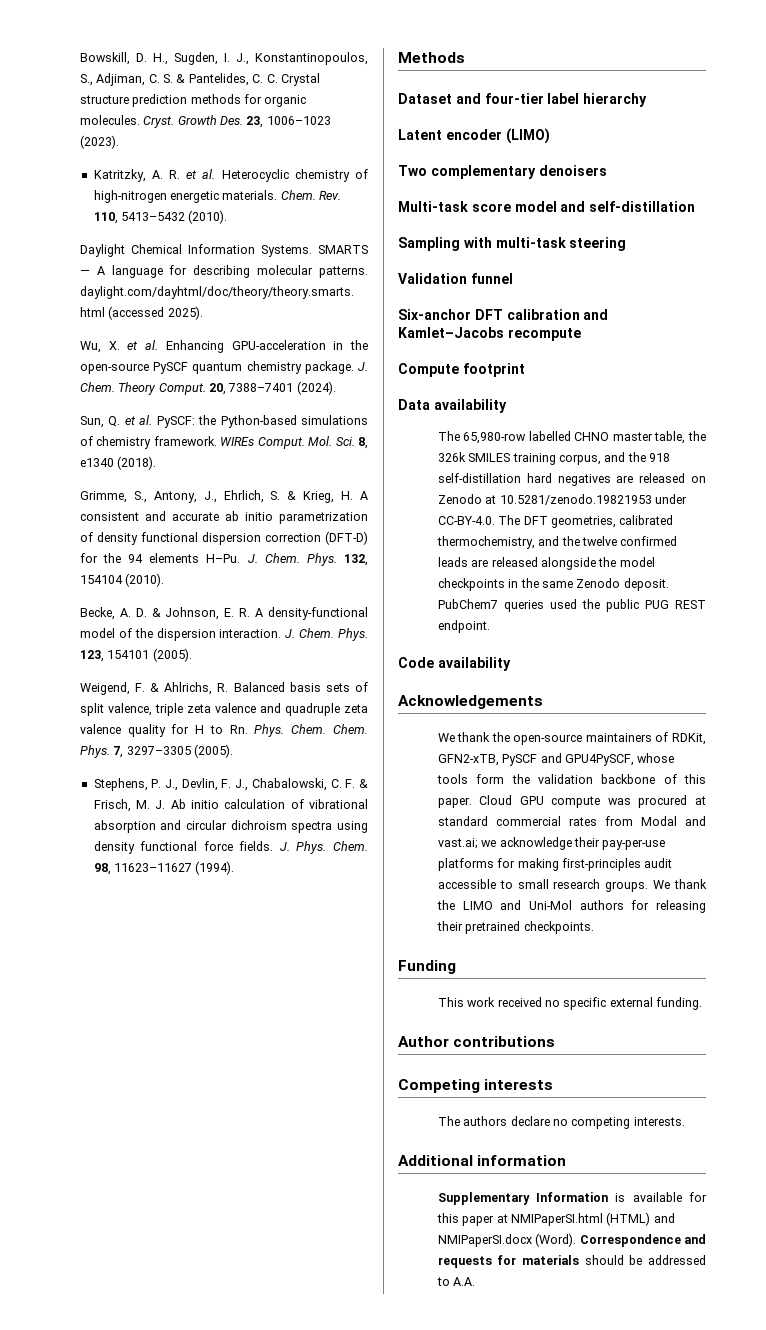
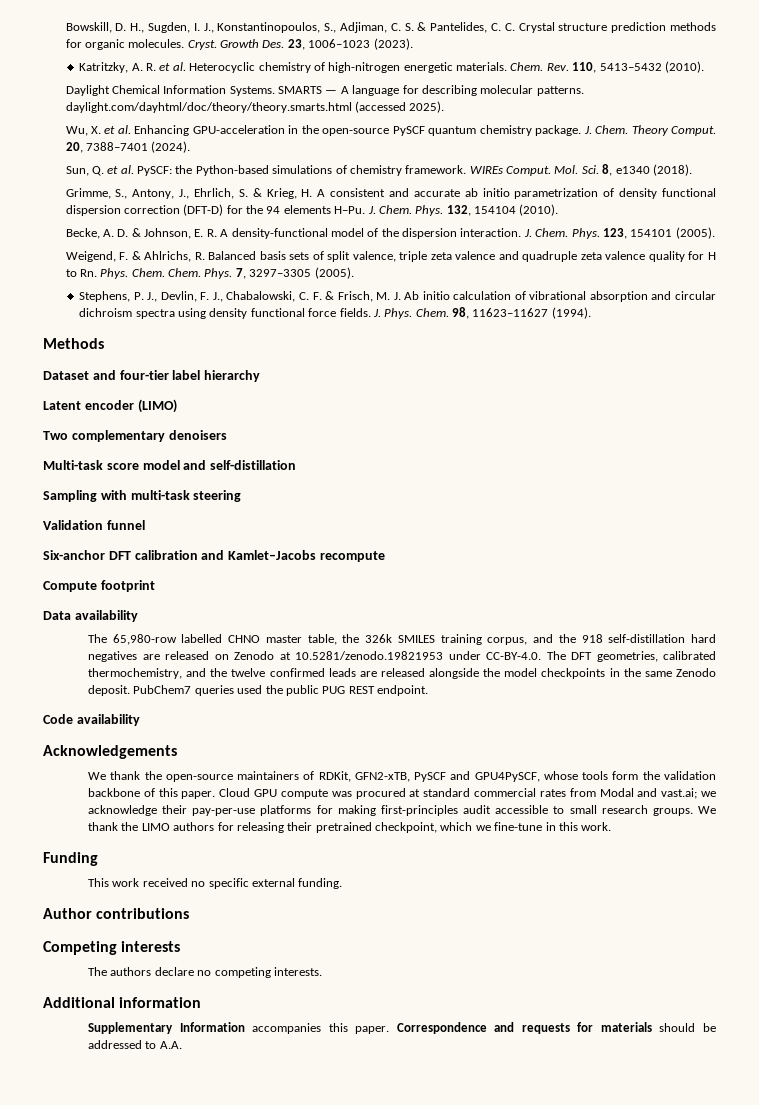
- We thank the LIMO and Uni-Mol authors for releasing their pretrained checkpoints.
+ We thank the LIMO authors for releasing their pretrained checkpoint, which we fine-tune in this work.
- Supplementary Information is available for this paper at NMIPaperSI.html (HTML) and NMIPaperSI.docx (Word).
+ Supplementary Information accompanies this paper.

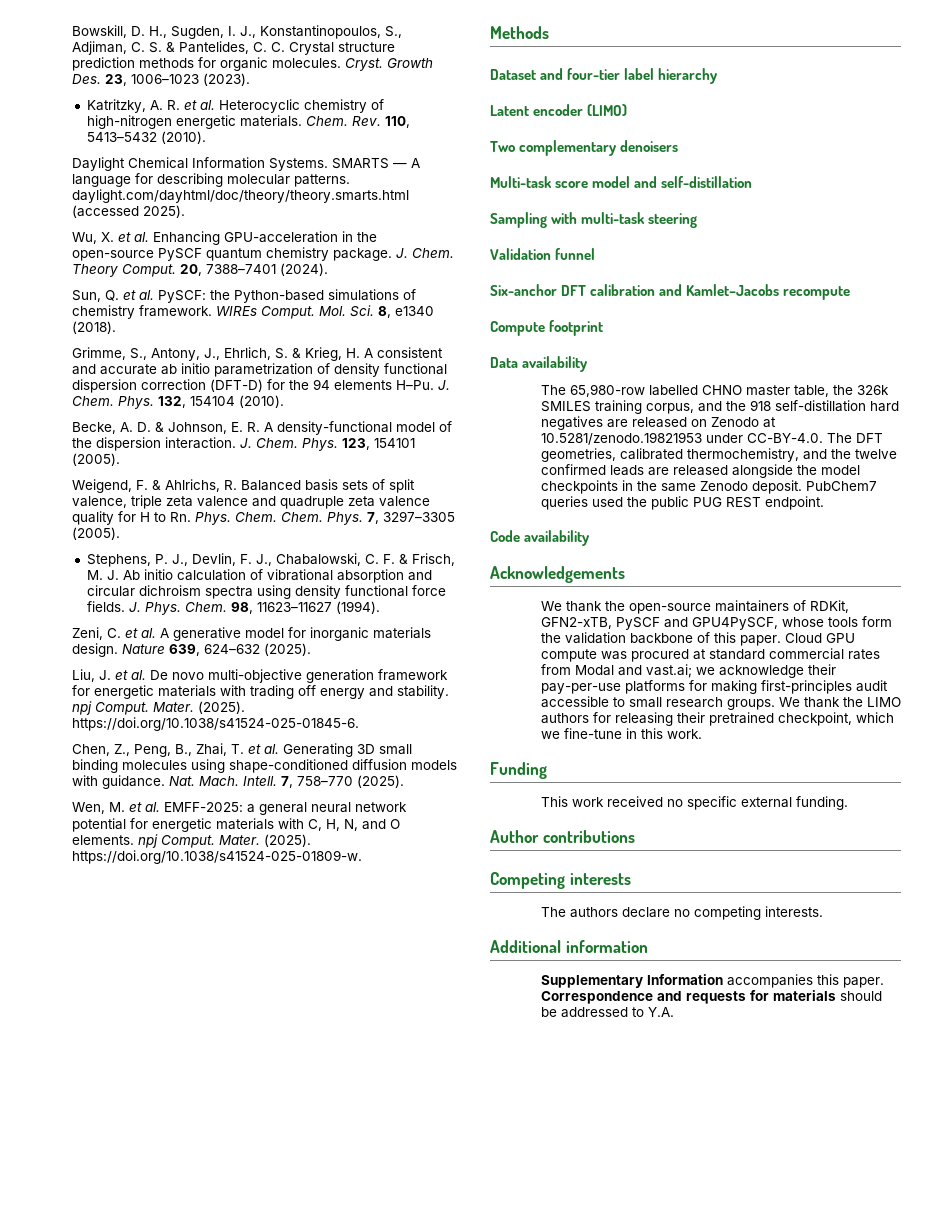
+ Zeni, C. et al. A generative model for inorganic materials design. Nature 639, 624–632 (2025).
+ Liu, J. et al. De novo multi-objective generation framework for energetic materials with trading off energy and stability. npj Comput. Mater. (2025). https://doi.org/10.1038/s41524-025-01845-6.
+ Chen, Z., Peng, B., Zhai, T. et al. Generating 3D small binding molecules using shape-conditioned diffusion models with guidance. Nat. Mach. Intell. 7, 758–770 (2025).
+ Wen, M. et al. EMFF-2025: a general neural network potential for energetic materials with C, H, N, and O elements. npj Comput. Mater. (2025). https://doi.org/10.1038/s41524-025-01809-w.
- Correspondence and requests for materials should be addressed to A.A.
+ Correspondence and requests for materials should be addressed to Y.A.

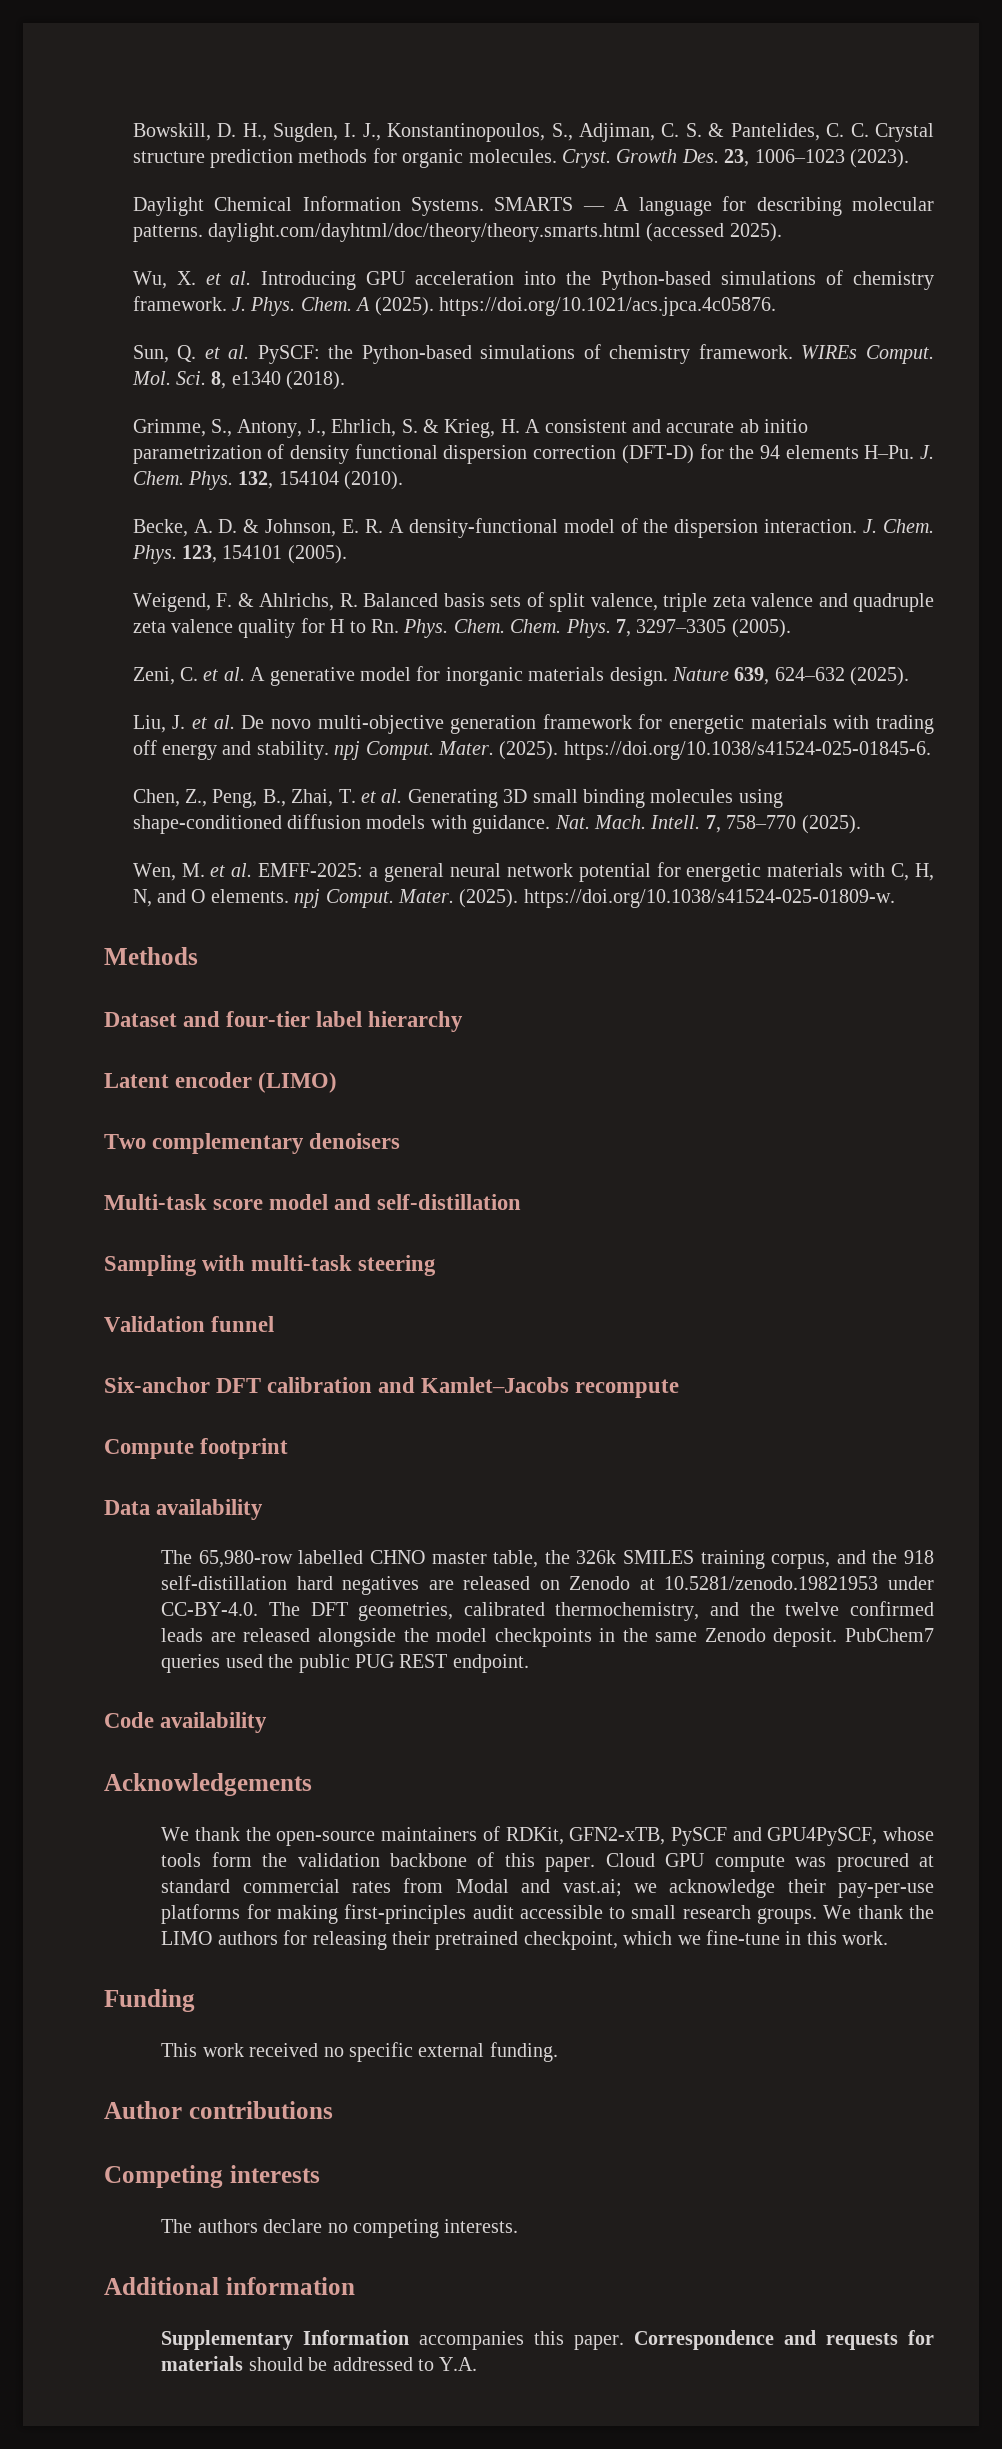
- Katritzky, A. R. et al. Heterocyclic chemistry of high-nitrogen energetic materials. Chem. Rev. 110, 5413–5432 (2010).
- Wu, X. et al. Enhancing GPU-acceleration in the open-source PySCF quantum chemistry package. J. Chem. Theory Comput. 20, 7388–7401 (2024).
+ Wu, X. et al. Introducing GPU acceleration into the Python-based simulations of chemistry framework. J. Phys. Chem. A (2025). https://doi.org/10.1021/acs.jpca.4c05876.
- Stephens, P. J., Devlin, F. J., Chabalowski, C. F. & Frisch, M. J. Ab initio calculation of vibrational absorption and circular dichroism spectra using density functional force fields. J. Phys. Chem. 98, 11623–11627 (1994).

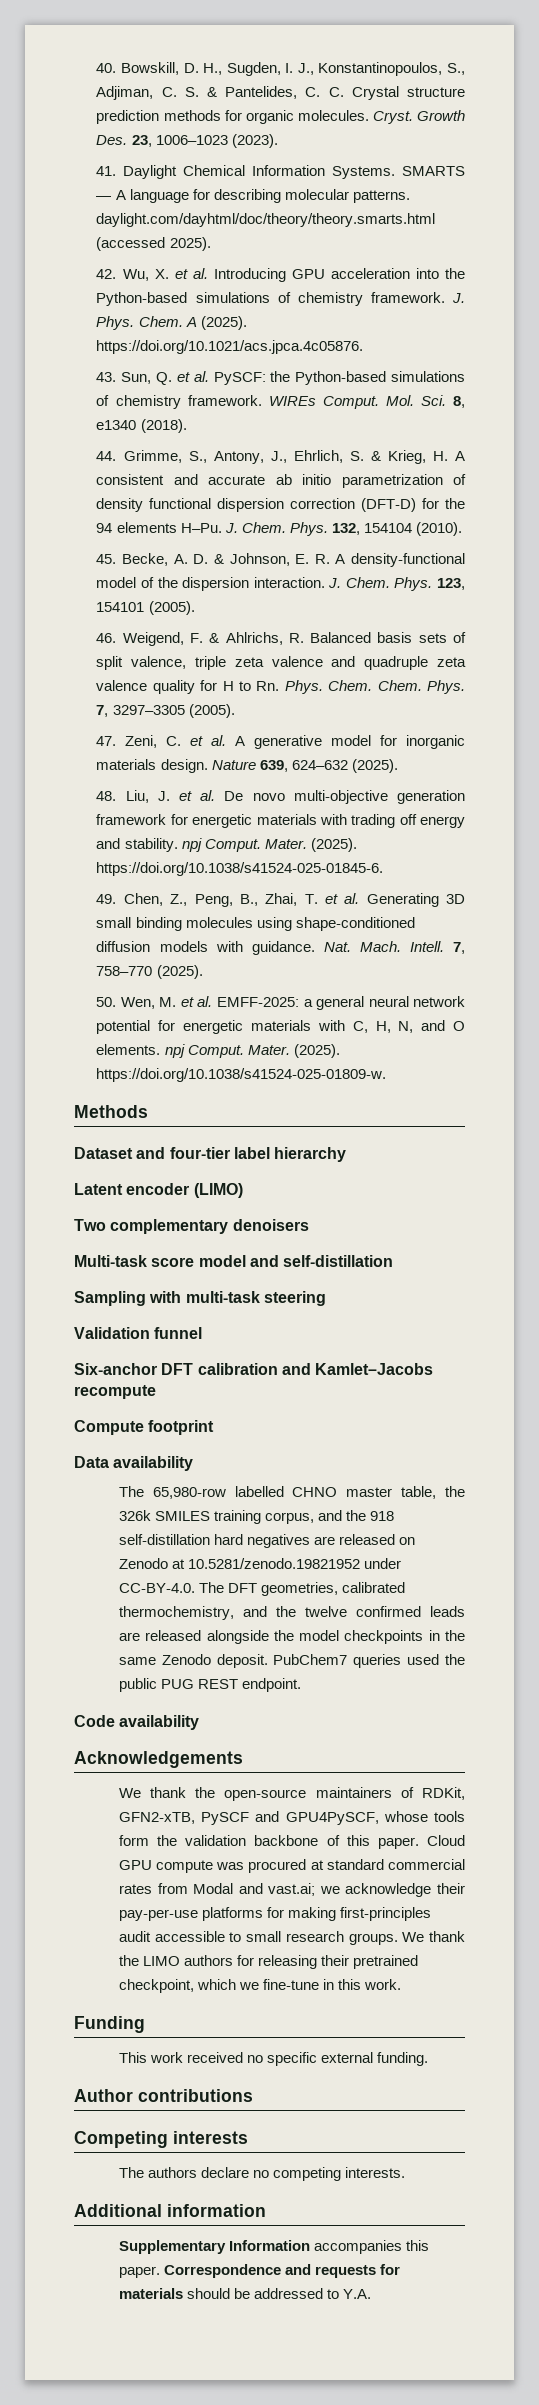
- Bowskill, D. H., Sugden, I. J., Konstantinopoulos, S., Adjiman, C. S. & Pantelides, C. C. Crystal structure prediction methods for organic molecules.
+ 40. Bowskill, D. H., Sugden, I. J., Konstantinopoulos, S., Adjiman, C. S. & Pantelides, C. C. Crystal structure prediction methods for organic molecules.
- Daylight Chemical Information Systems.
+ 41. Daylight Chemical Information Systems.
- Wu, X. et al. Introducing GPU acceleration into the Python-based simulations of chemistry framework.
+ 42. Wu, X. et al. Introducing GPU acceleration into the Python-based simulations of chemistry framework.
- Sun, Q. et al. PySCF: the Python-based simulations of chemistry framework.
+ 43. Sun, Q. et al. PySCF: the Python-based simulations of chemistry framework.
- Grimme, S., Antony, J., Ehrlich, S. & Krieg, H. A consistent and accurate ab initio parametrization of density functional dispersion correction (DFT-D) for the 94 elements H–Pu.
+ 44. Grimme, S., Antony, J., Ehrlich, S. & Krieg, H. A consistent and accurate ab initio parametrization of density functional dispersion correction (DFT-D) for the 94 elements H–Pu.
- Becke, A. D. & Johnson, E. R. A density-functional model of the dispersion interaction.
+ 45. Becke, A. D. & Johnson, E. R. A density-functional model of the dispersion interaction.
- Weigend, F. & Ahlrichs, R. Balanced basis sets of split valence, triple zeta valence and quadruple zeta valence quality for H to Rn. Phys.
+ 46. Weigend, F. & Ahlrichs, R. Balanced basis sets of split valence, triple zeta valence and quadruple zeta valence quality for H to Rn. Phys.
- Zeni, C. et al. A generative model for inorganic materials design.
+ 47. Zeni, C. et al. A generative model for inorganic materials design.
- Liu, J. et al. De novo multi-objective generation framework for energetic materials with trading off energy and stability. npj Comput.
+ 48. Liu, J. et al. De novo multi-objective generation framework for energetic materials with trading off energy and stability. npj Comput.
- Chen, Z., Peng, B., Zhai, T. et al. Generating 3D small binding molecules using shape-conditioned diffusion models with guidance.
+ 49. Chen, Z., Peng, B., Zhai, T. et al. Generating 3D small binding molecules using shape-conditioned diffusion models with guidance.
- Wen, M. et al. EMFF-2025: a general neural network potential for energetic materials with C, H, N, and O elements. npj Comput.
+ 50. Wen, M. et al. EMFF-2025: a general neural network potential for energetic materials with C, H, N, and O elements. npj Comput.
- The 65,980-row labelled CHNO master table, the 326k SMILES training corpus, and the 918 self-distillation hard negatives are released on Zenodo at 10.5281/zenodo.19821953 under CC-BY-4.0. The DFT geometries, calibrated thermochemistry, and the twelve confirmed leads are released alongside the model checkpoints in the same Zenodo deposit.
+ The 65,980-row labelled CHNO master table, the 326k SMILES training corpus, and the 918 self-distillation hard negatives are released on Zenodo at 10.5281/zenodo.19821952 under CC-BY-4.0. The DFT geometries, calibrated thermochemistry, and the twelve confirmed leads are released alongside the model checkpoints in the same Zenodo deposit.

